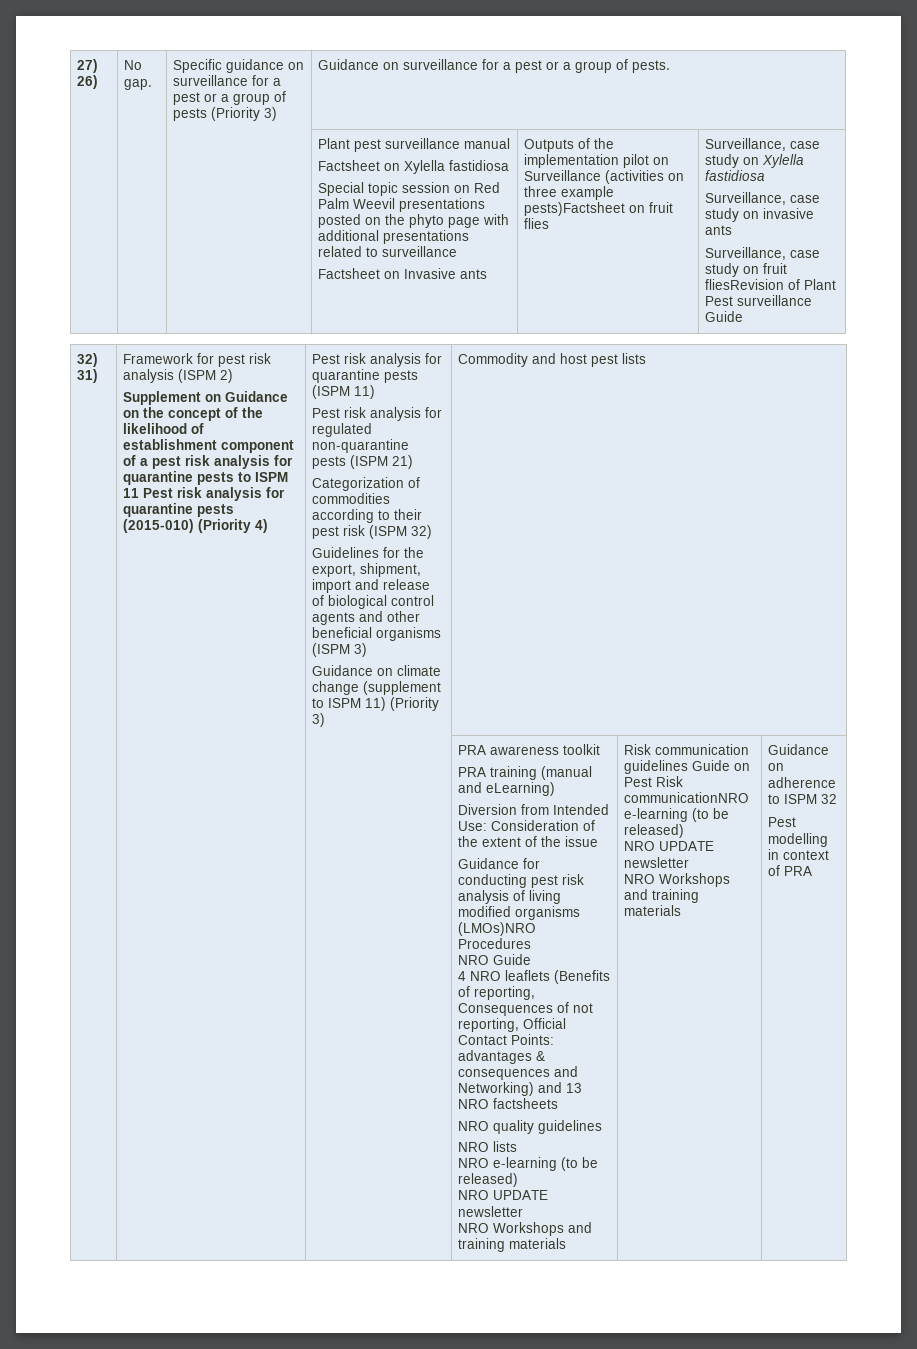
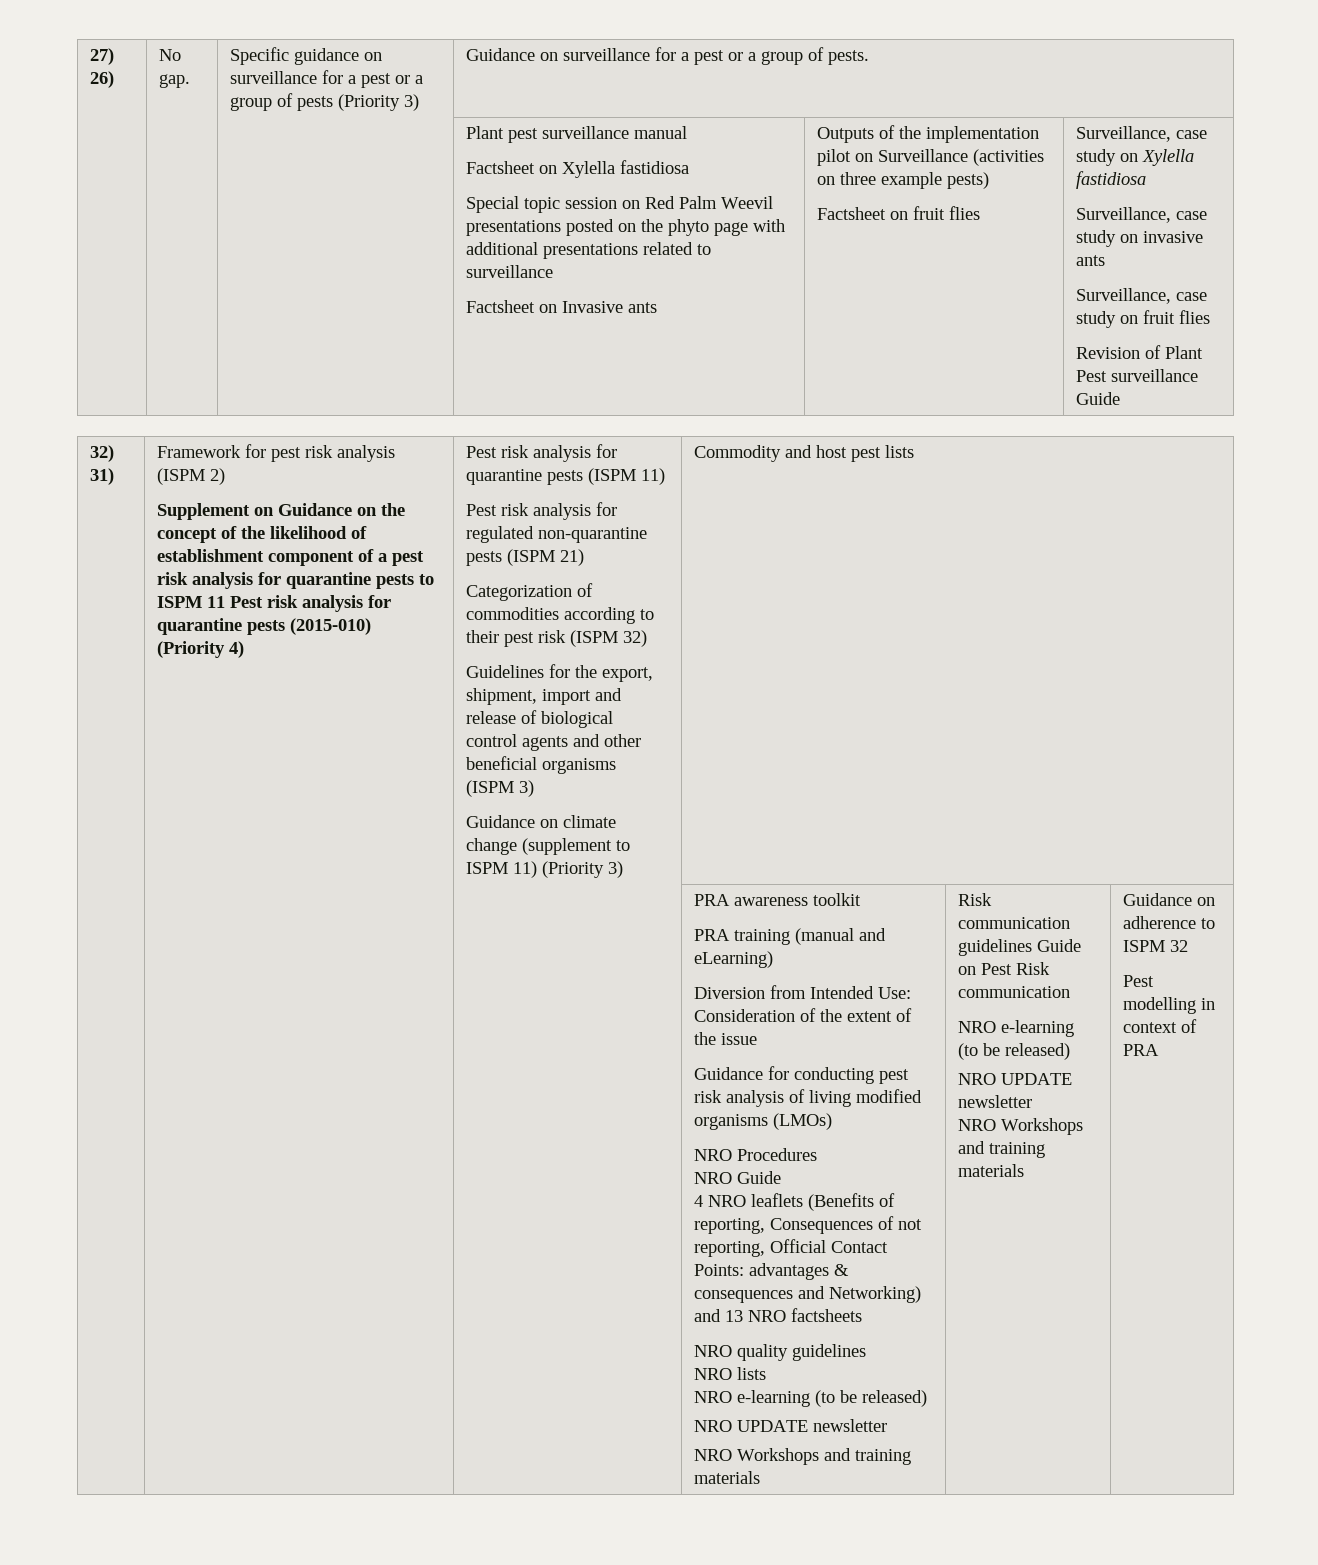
- Outputs of the implementation pilot on Surveillance (activities on three example pests)Factsheet on fruit flies
+ Outputs of the implementation pilot on Surveillance (activities on three example pests)
+ Factsheet on fruit flies
- Surveillance, case study on fruit fliesRevision of Plant Pest surveillance Guide
+ Surveillance, case study on fruit flies
+ Revision of Plant Pest surveillance Guide
- Guidance for conducting pest risk analysis of living modified organisms (LMOs)NRO Procedures
+ Guidance for conducting pest risk analysis of living modified organisms (LMOs)
+ NRO Procedures
- Risk communication guidelines Guide on Pest Risk communicationNRO e-learning (to be released)
+ Risk communication guidelines Guide on Pest Risk communication
+ NRO e-learning (to be released)

